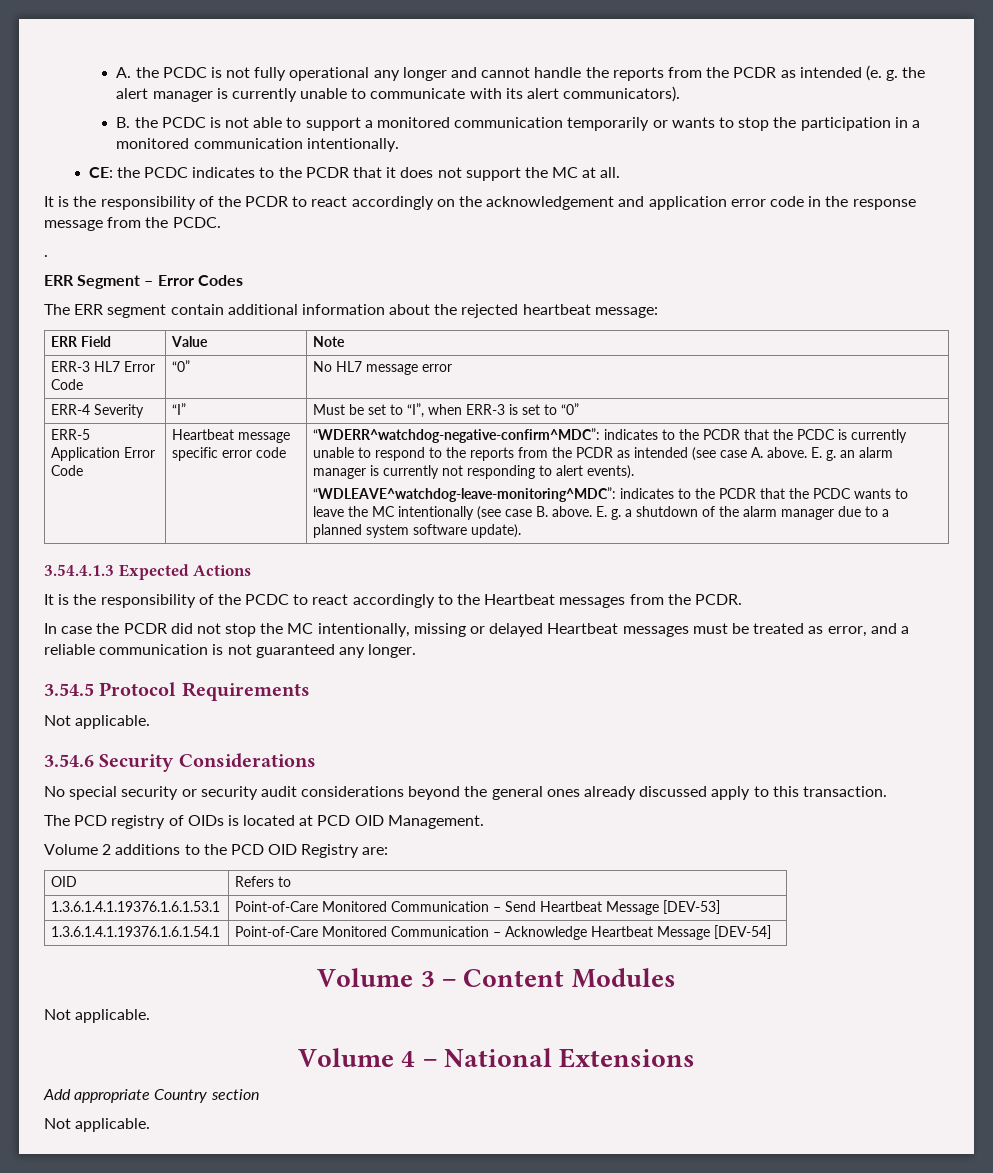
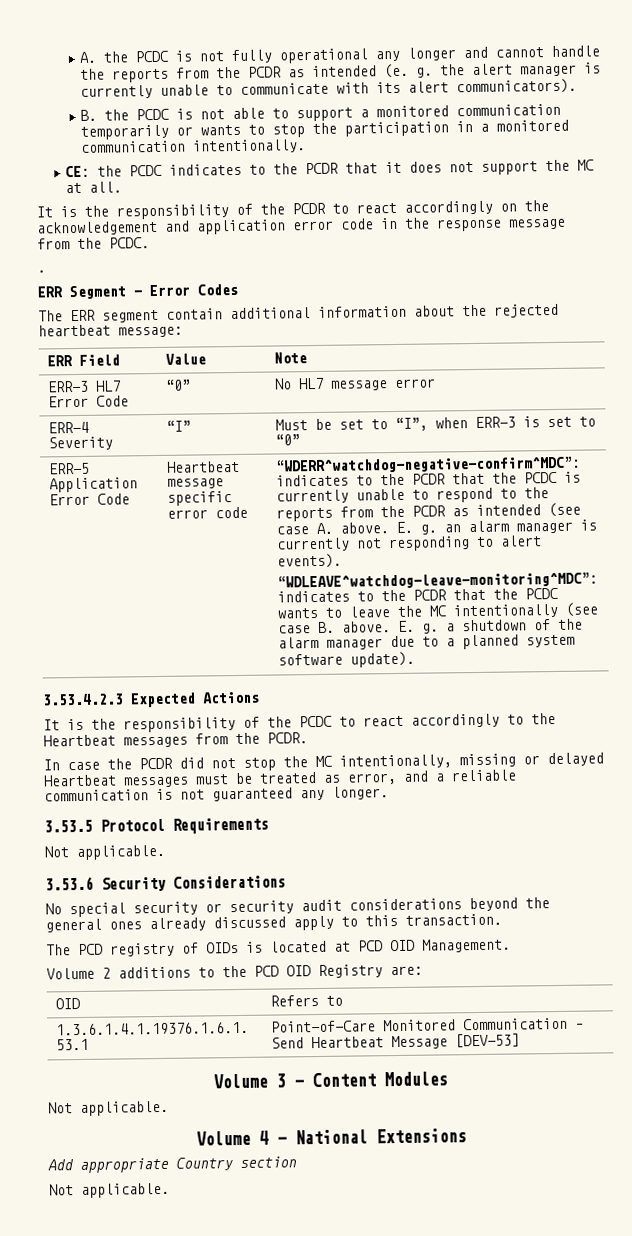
- 3.54.4.1.3 Expected Actions
+ 3.53.4.2.3 Expected Actions
- 3.54.5 Protocol Requirements
+ 3.53.5 Protocol Requirements
- 3.54.6 Security Considerations
+ 3.53.6 Security Considerations
- 1.3.6.1.4.1.19376.1.6.1.54.1 | Point-of-Care Monitored Communication – Acknowledge Heartbeat Message [DEV-54]

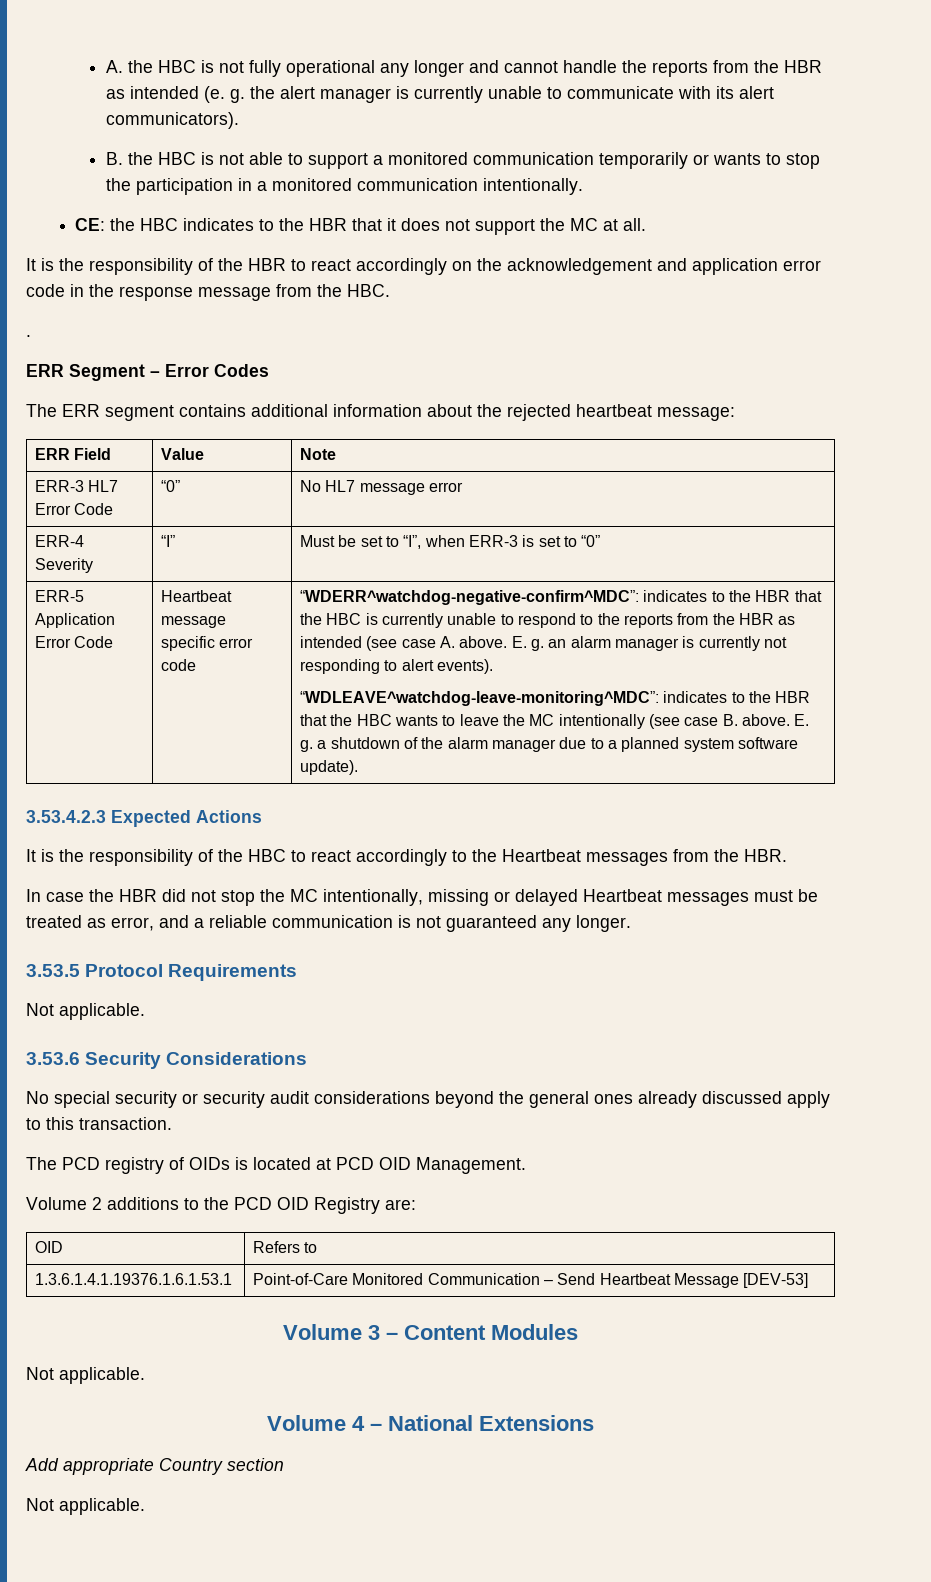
- A. the PCDC is not fully operational any longer and cannot handle the reports from the PCDR as intended (e. g. the alert manager is currently unable to communicate with its alert communicators).
+ A. the HBC is not fully operational any longer and cannot handle the reports from the HBR as intended (e. g. the alert manager is currently unable to communicate with its alert communicators).
- B. the PCDC is not able to support a monitored communication temporarily or wants to stop the participation in a monitored communication intentionally.
+ B. the HBC is not able to support a monitored communication temporarily or wants to stop the participation in a monitored communication intentionally.
- CE: the PCDC indicates to the PCDR that it does not support the MC at all.
+ CE: the HBC indicates to the HBR that it does not support the MC at all.
- It is the responsibility of the PCDR to react accordingly on the acknowledgement and application error code in the response message from the PCDC.
+ It is the responsibility of the HBR to react accordingly on the acknowledgement and application error code in the response message from the HBC.
- The ERR segment contain additional information about the rejected heartbeat message:
+ The ERR segment contains additional information about the rejected heartbeat message:
- “WDERR^watchdog-negative-confirm^MDC”: indicates to the PCDR that the PCDC is currently unable to respond to the reports from the PCDR as intended (see case A. above.
+ “WDERR^watchdog-negative-confirm^MDC”: indicates to the HBR that the HBC is currently unable to respond to the reports from the HBR as intended (see case A. above.
- “WDLEAVE^watchdog-leave-monitoring^MDC”: indicates to the PCDR that the PCDC wants to leave the MC intentionally (see case B. above.
+ “WDLEAVE^watchdog-leave-monitoring^MDC”: indicates to the HBR that the HBC wants to leave the MC intentionally (see case B. above.
- It is the responsibility of the PCDC to react accordingly to the Heartbeat messages from the PCDR.
+ It is the responsibility of the HBC to react accordingly to the Heartbeat messages from the HBR.
- In case the PCDR did not stop the MC intentionally, missing or delayed Heartbeat messages must be treated as error, and a reliable communication is not guaranteed any longer.
+ In case the HBR did not stop the MC intentionally, missing or delayed Heartbeat messages must be treated as error, and a reliable communication is not guaranteed any longer.

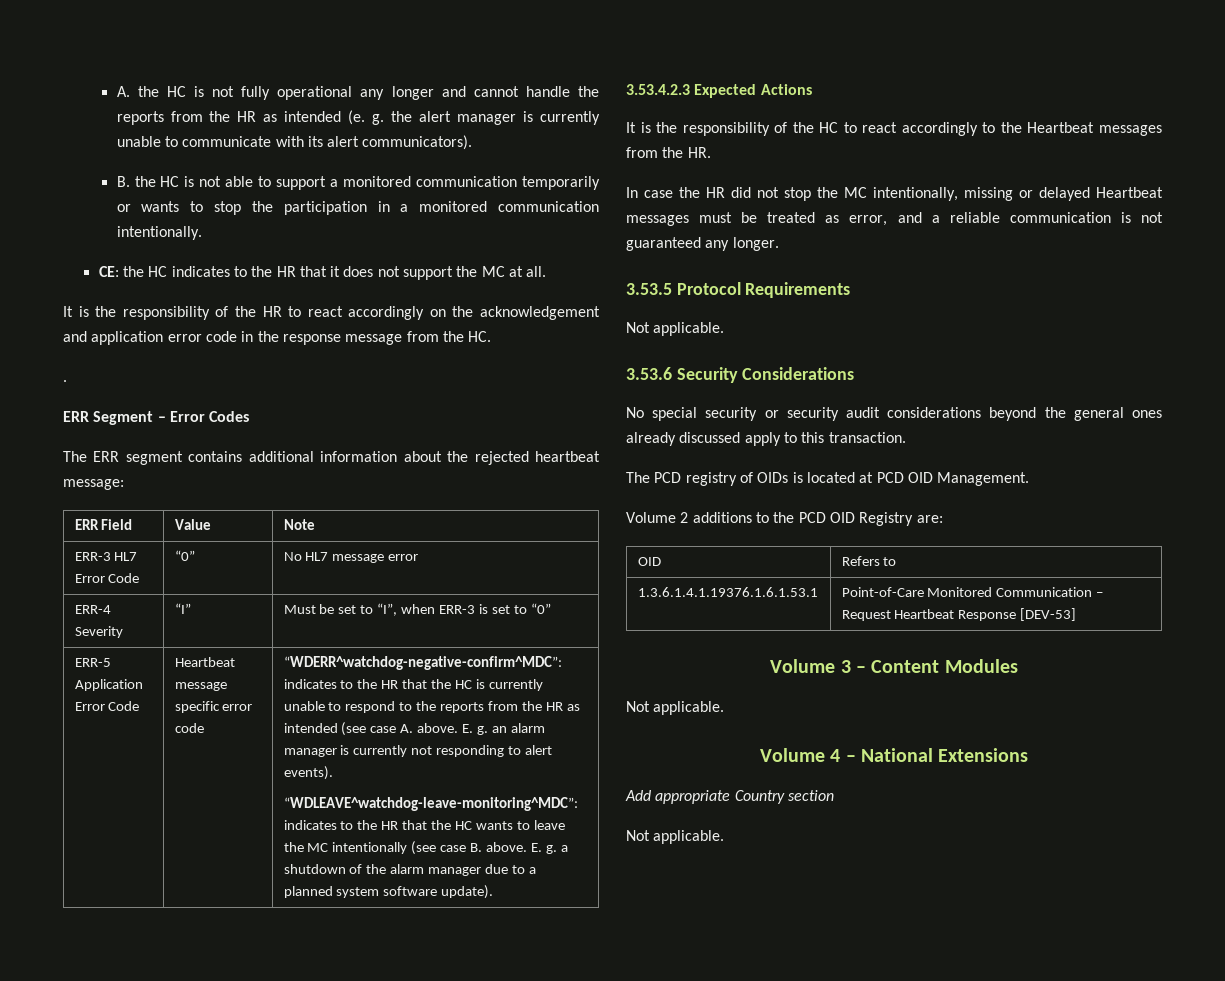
- A. the HBC is not fully operational any longer and cannot handle the reports from the HBR as intended (e. g. the alert manager is currently unable to communicate with its alert communicators).
+ A. the HC is not fully operational any longer and cannot handle the reports from the HR as intended (e. g. the alert manager is currently unable to communicate with its alert communicators).
- B. the HBC is not able to support a monitored communication temporarily or wants to stop the participation in a monitored communication intentionally.
+ B. the HC is not able to support a monitored communication temporarily or wants to stop the participation in a monitored communication intentionally.
- CE: the HBC indicates to the HBR that it does not support the MC at all.
+ CE: the HC indicates to the HR that it does not support the MC at all.
- It is the responsibility of the HBR to react accordingly on the acknowledgement and application error code in the response message from the HBC.
+ It is the responsibility of the HR to react accordingly on the acknowledgement and application error code in the response message from the HC.
- “WDERR^watchdog-negative-confirm^MDC”: indicates to the HBR that the HBC is currently unable to respond to the reports from the HBR as intended (see case A. above.
+ “WDERR^watchdog-negative-confirm^MDC”: indicates to the HR that the HC is currently unable to respond to the reports from the HR as intended (see case A. above.
- “WDLEAVE^watchdog-leave-monitoring^MDC”: indicates to the HBR that the HBC wants to leave the MC intentionally (see case B. above.
+ “WDLEAVE^watchdog-leave-monitoring^MDC”: indicates to the HR that the HC wants to leave the MC intentionally (see case B. above.
- It is the responsibility of the HBC to react accordingly to the Heartbeat messages from the HBR.
+ It is the responsibility of the HC to react accordingly to the Heartbeat messages from the HR.
- In case the HBR did not stop the MC intentionally, missing or delayed Heartbeat messages must be treated as error, and a reliable communication is not guaranteed any longer.
+ In case the HR did not stop the MC intentionally, missing or delayed Heartbeat messages must be treated as error, and a reliable communication is not guaranteed any longer.
- 1.3.6.1.4.1.19376.1.6.1.53.1 | Point-of-Care Monitored Communication – Send Heartbeat Message [DEV-53]
+ 1.3.6.1.4.1.19376.1.6.1.53.1 | Point-of-Care Monitored Communication – Request Heartbeat Response [DEV-53]

